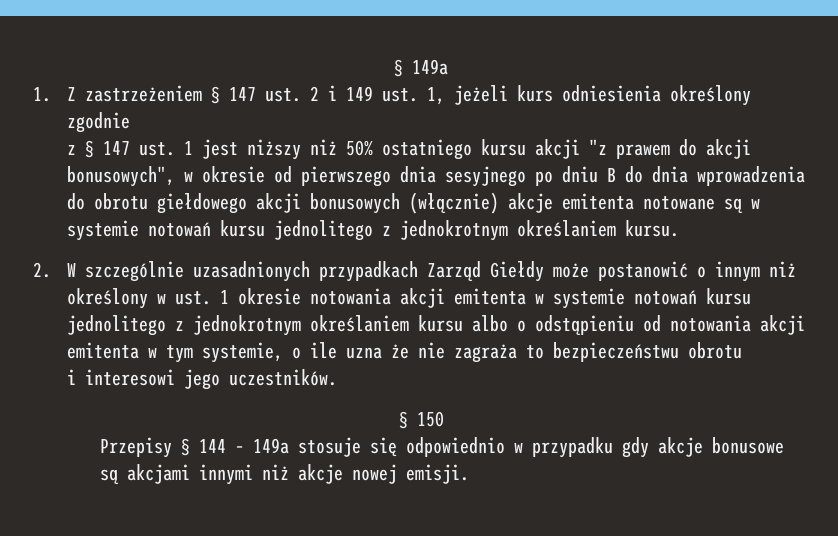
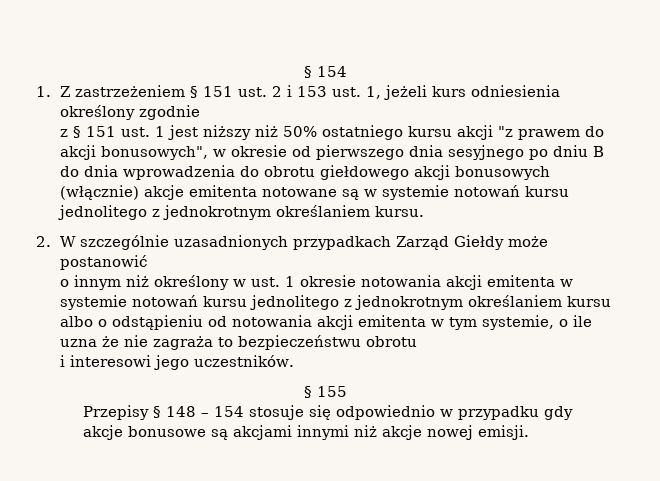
- § 149a
+ § 154
- 1. Z zastrzeżeniem § 147 ust. 2 i 149 ust. 1, jeżeli kurs odniesienia określony zgodnie
+ 1. Z zastrzeżeniem § 151 ust. 2 i 153 ust. 1, jeżeli kurs odniesienia określony zgodnie
- z § 147 ust. 1 jest niższy niż 50% ostatniego kursu akcji "z prawem do akcji bonusowych", w okresie od pierwszego dnia sesyjnego po dniu B do dnia wprowadzenia do obrotu giełdowego akcji bonusowych (włącznie) akcje emitenta notowane są w systemie notowań kursu jednolitego z jednokrotnym określaniem kursu.
+ z § 151 ust. 1 jest niższy niż 50% ostatniego kursu akcji "z prawem do akcji bonusowych", w okresie od pierwszego dnia sesyjnego po dniu B do dnia wprowadzenia do obrotu giełdowego akcji bonusowych (włącznie) akcje emitenta notowane są w systemie notowań kursu jednolitego z jednokrotnym określaniem kursu.
- 2. W szczególnie uzasadnionych przypadkach Zarząd Giełdy może postanowić o innym niż określony w ust. 1 okresie notowania akcji emitenta w systemie notowań kursu jednolitego z jednokrotnym określaniem kursu albo o odstąpieniu od notowania akcji emitenta w tym systemie, o ile uzna że nie zagraża to bezpieczeństwu obrotu
+ 2. W szczególnie uzasadnionych przypadkach Zarząd Giełdy może postanowić
+ o innym niż określony w ust. 1 okresie notowania akcji emitenta w systemie notowań kursu jednolitego z jednokrotnym określaniem kursu albo o odstąpieniu od notowania akcji emitenta w tym systemie, o ile uzna że nie zagraża to bezpieczeństwu obrotu
- § 150
+ § 155
- Przepisy § 144 – 149a stosuje się odpowiednio w przypadku gdy akcje bonusowe są akcjami innymi niż akcje nowej emisji.
+ Przepisy § 148 – 154 stosuje się odpowiednio w przypadku gdy akcje bonusowe są akcjami innymi niż akcje nowej emisji.

